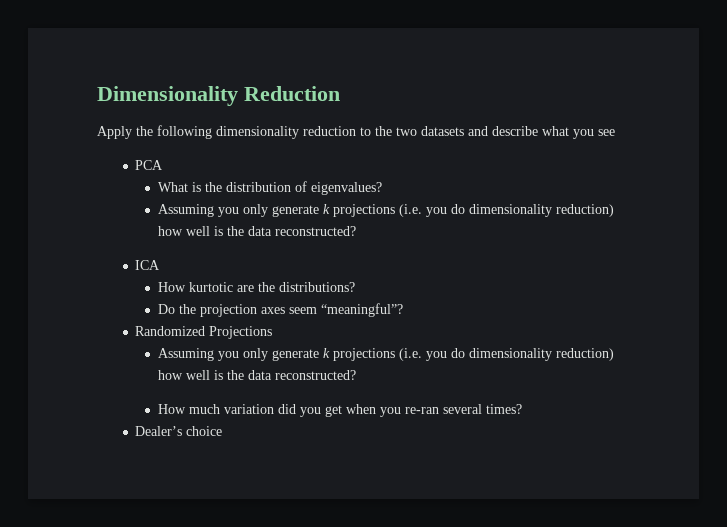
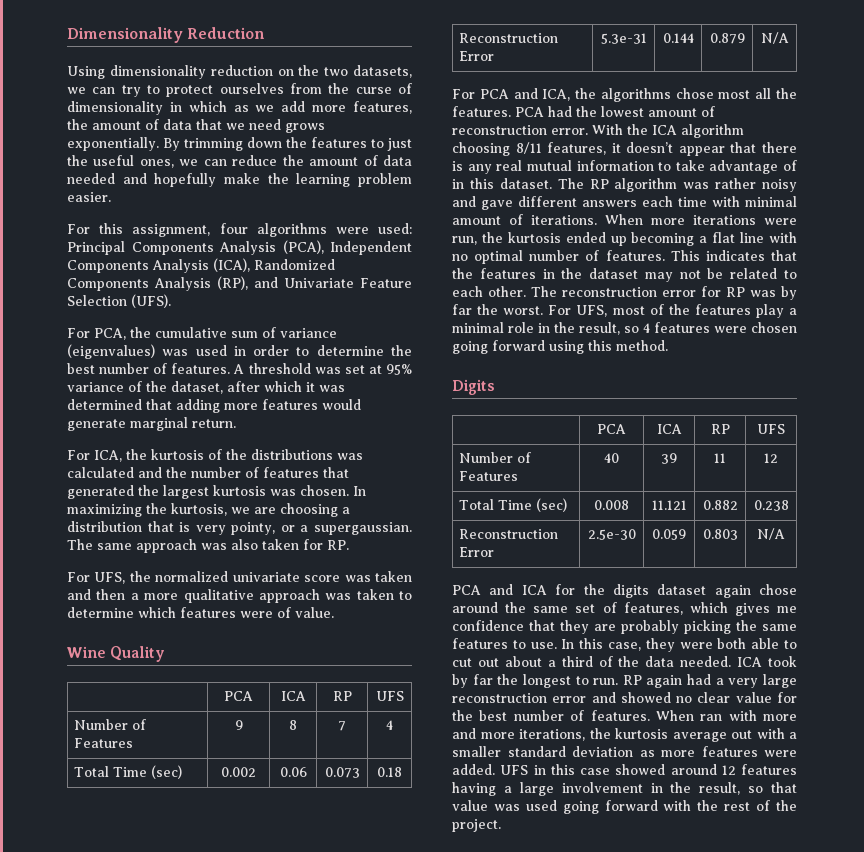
- Apply the following dimensionality reduction to the two datasets and describe what you see
- PCA
- What is the distribution of eigenvalues?
- Assuming you only generate k projections (i.e. you do dimensionality reduction) how well is the data reconstructed?
- ICA
- How kurtotic are the distributions?
- Do the projection axes seem “meaningful”?
- Randomized Projections
- Assuming you only generate k projections (i.e. you do dimensionality reduction) how well is the data reconstructed?
- How much variation did you get when you re-ran several times?
- Dealer’s choice
+ Using dimensionality reduction on the two datasets, we can try to protect ourselves from the curse of dimensionality in which as we add more features, the amount of data that we need grows exponentially. By trimming down the features to just the useful ones, we can reduce the amount of data needed and hopefully make the learning problem easier.
+ For this assignment, four algorithms were used: Principal Components Analysis (PCA), Independent Components Analysis (ICA), Randomized Components Analysis (RP), and Univariate Feature Selection (UFS).
+ For PCA, the cumulative sum of variance (eigenvalues) was used in order to determine the best number of features. A threshold was set at 95% variance of the dataset, after which it was determined that adding more features would generate marginal return.
+ For ICA, the kurtosis of the distributions was calculated and the number of features that generated the largest kurtosis was chosen. In maximizing the kurtosis, we are choosing a distribution that is very pointy, or a supergaussian. The same approach was also taken for RP.
+ For UFS, the normalized univariate score was taken and then a more qualitative approach was taken to determine which features were of value.
+ Wine Quality
+ | PCA | ICA | RP | UFS
+ Number of Features | 9 | 8 | 7 | 4
+ Total Time (sec) | 0.002 | 0.06 | 0.073 | 0.18
+ Reconstruction Error | 5.3e-31 | 0.144 | 0.879 | N/A
+ For PCA and ICA, the algorithms chose most all the features. PCA had the lowest amount of reconstruction error. With the ICA algorithm choosing 8/11 features, it doesn’t appear that there is any real mutual information to take advantage of in this dataset. The RP algorithm was rather noisy and gave different answers each time with minimal amount of iterations. When more iterations were run, the kurtosis ended up becoming a flat line with no optimal number of features. This indicates that the features in the dataset may not be related to each other. The reconstruction error for RP was by far the worst. For UFS, most of the features play a minimal role in the result, so 4 features were chosen going forward using this method.
+ Digits
+ | PCA | ICA | RP | UFS
+ Number of Features | 40 | 39 | 11 | 12
+ Total Time (sec) | 0.008 | 11.121 | 0.882 | 0.238
+ Reconstruction Error | 2.5e-30 | 0.059 | 0.803 | N/A
+ PCA and ICA for the digits dataset again chose around the same set of features, which gives me confidence that they are probably picking the same features to use. In this case, they were both able to cut out about a third of the data needed. ICA took by far the longest to run. RP again had a very large reconstruction error and showed no clear value for the best number of features. When ran with more and more iterations, the kurtosis average out with a smaller standard deviation as more features were added. UFS in this case showed around 12 features having a large involvement in the result, so that value was used going forward with the rest of the project.

